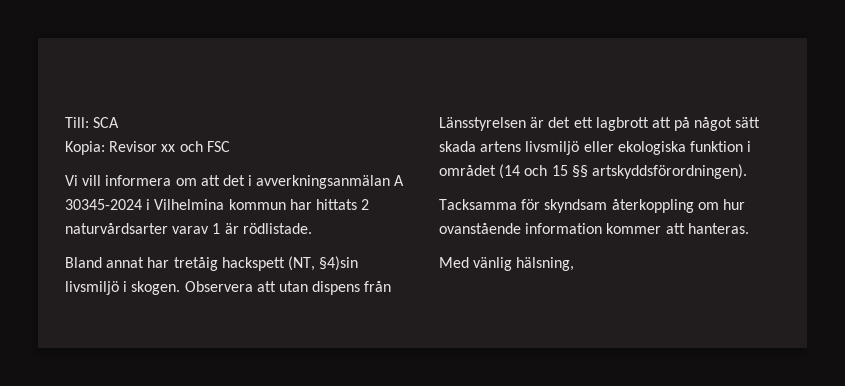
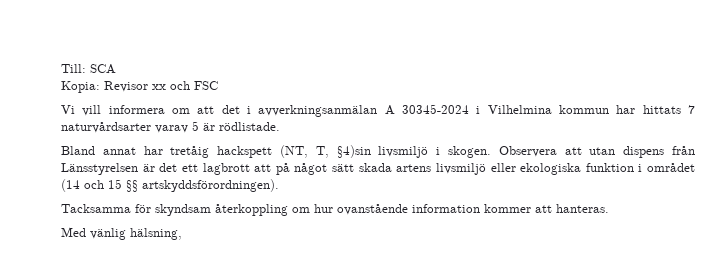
- Vi vill informera om att det i avverkningsanmälan A 30345-2024 i Vilhelmina kommun har hittats 2 naturvårdsarter varav 1 är rödlistade.
+ Vi vill informera om att det i avverkningsanmälan A 30345-2024 i Vilhelmina kommun har hittats 7 naturvårdsarter varav 5 är rödlistade.
- Bland annat har tretåig hackspett (NT, §4)sin livsmiljö i skogen.
+ Bland annat har tretåig hackspett (NT, T, §4)sin livsmiljö i skogen.

